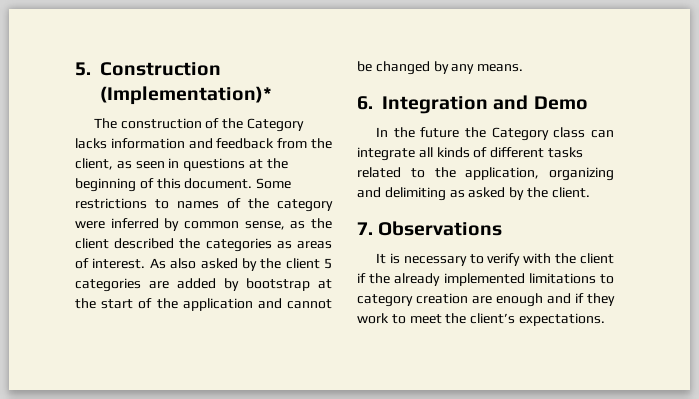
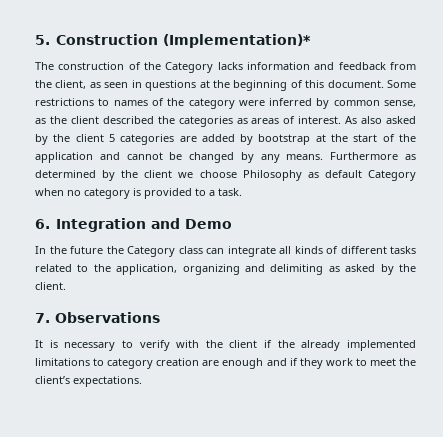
+ Furthermore as determined by the client we choose Philosophy as default Category when no category is provided to a task.

